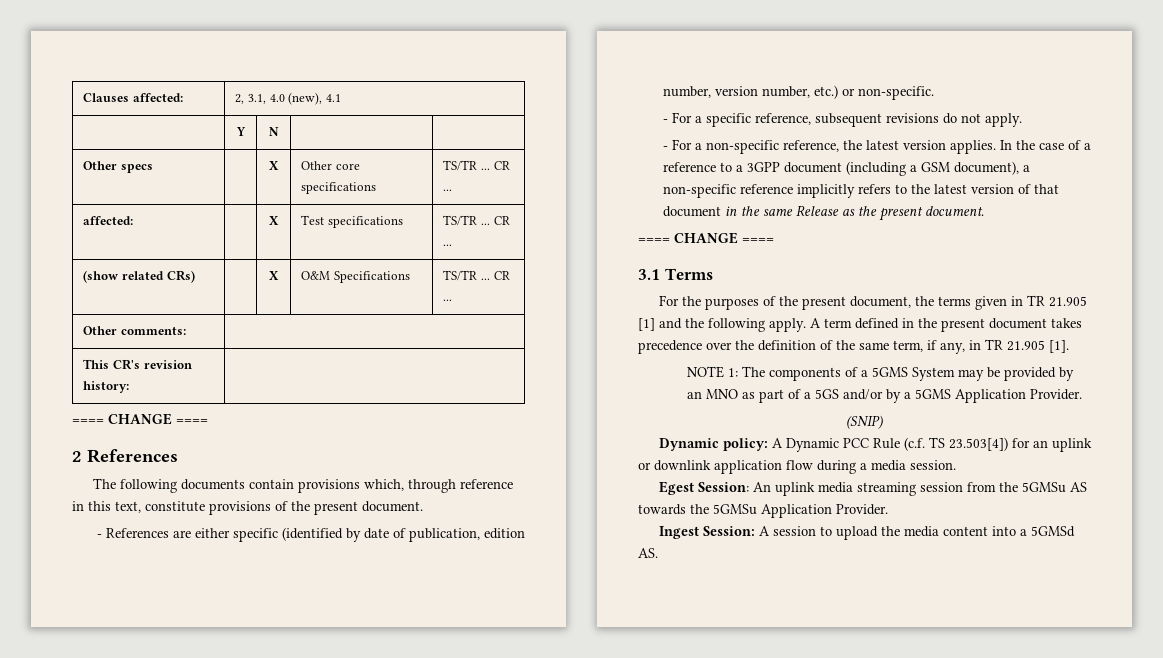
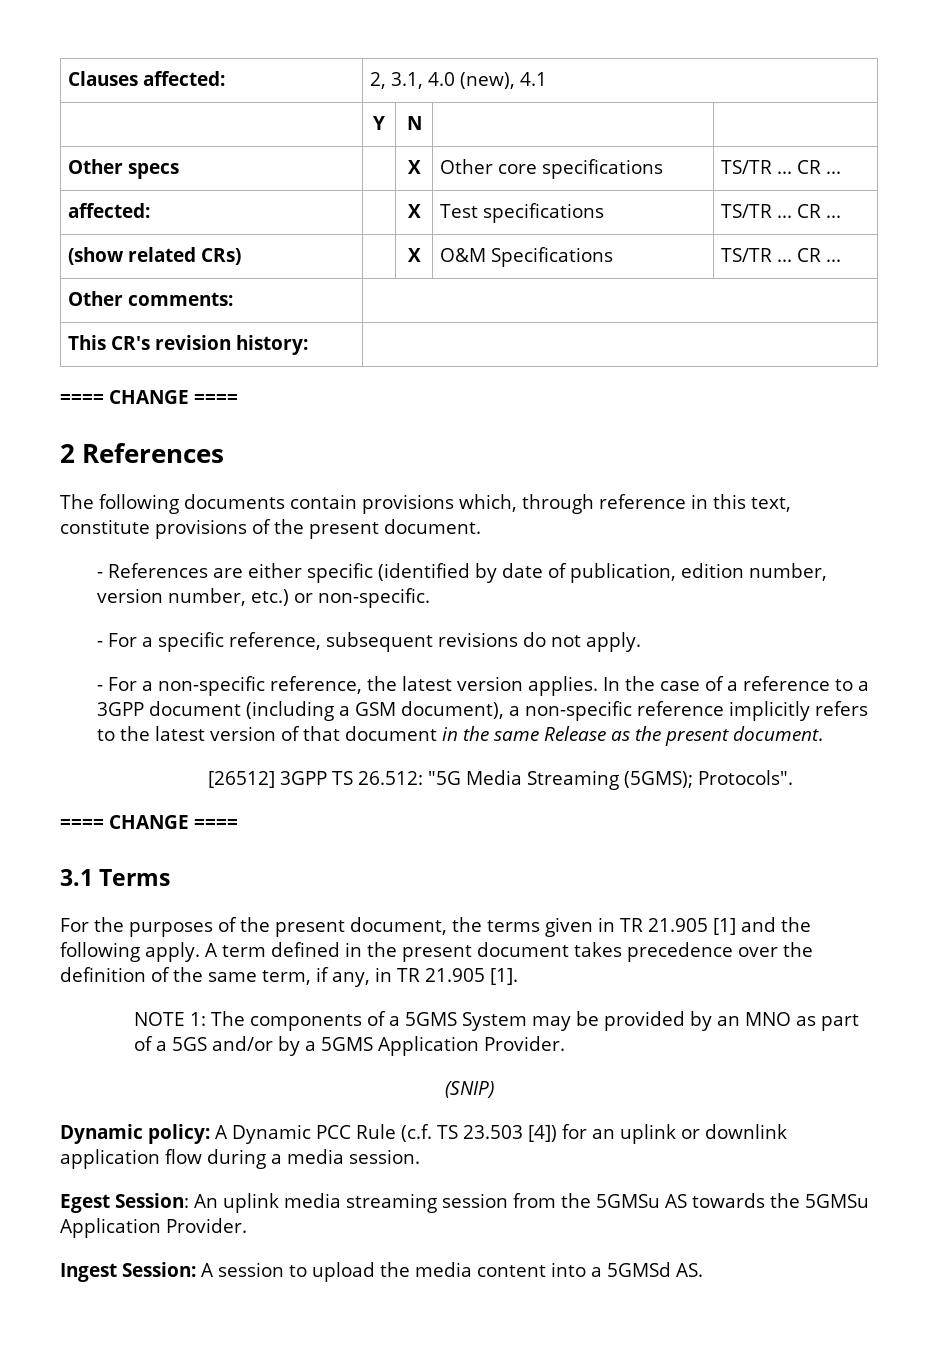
+ [26512] 3GPP TS 26.512: "5G Media Streaming (5GMS); Protocols".
- Dynamic policy: A Dynamic PCC Rule (c.f. TS 23.503[4]) for an uplink or downlink application flow during a media session.
+ Dynamic policy: A Dynamic PCC Rule (c.f. TS 23.503 [4]) for an uplink or downlink application flow during a media session.

